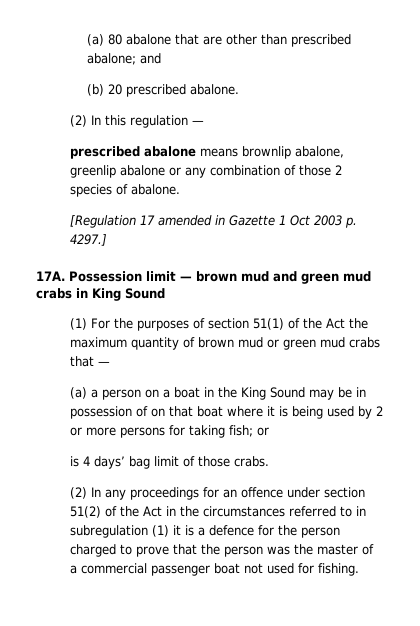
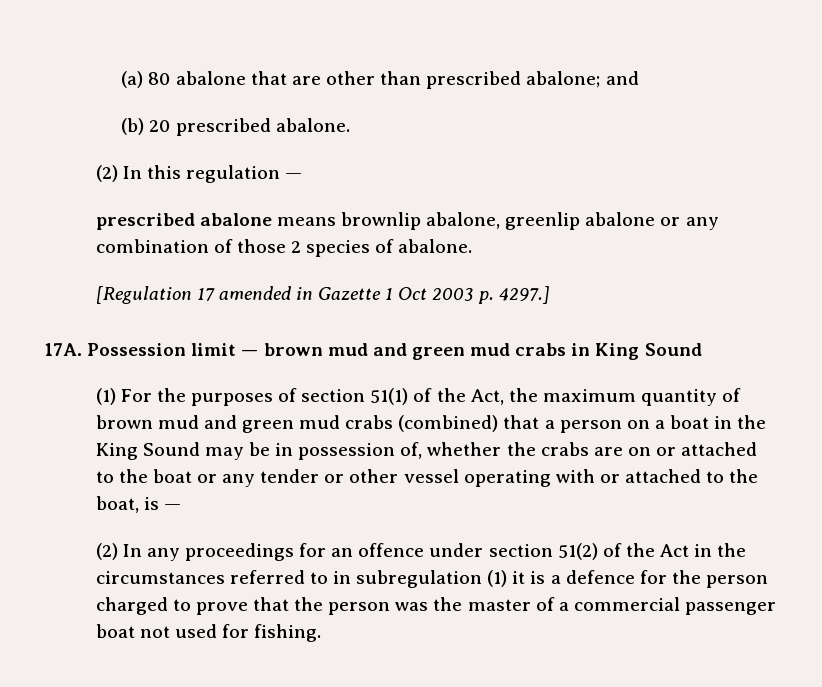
- (1) For the purposes of section 51(1) of the Act the maximum quantity of brown mud or green mud crabs that —
- (a) a person on a boat in the King Sound may be in possession of on that boat where it is being used by 2 or more persons for taking fish; or
- is 4 days’ bag limit of those crabs.
+ (1) For the purposes of section 51(1) of the Act, the maximum quantity of brown mud and green mud crabs (combined) that a person on a boat in the King Sound may be in possession of, whether the crabs are on or attached to the boat or any tender or other vessel operating with or attached to the boat, is —

